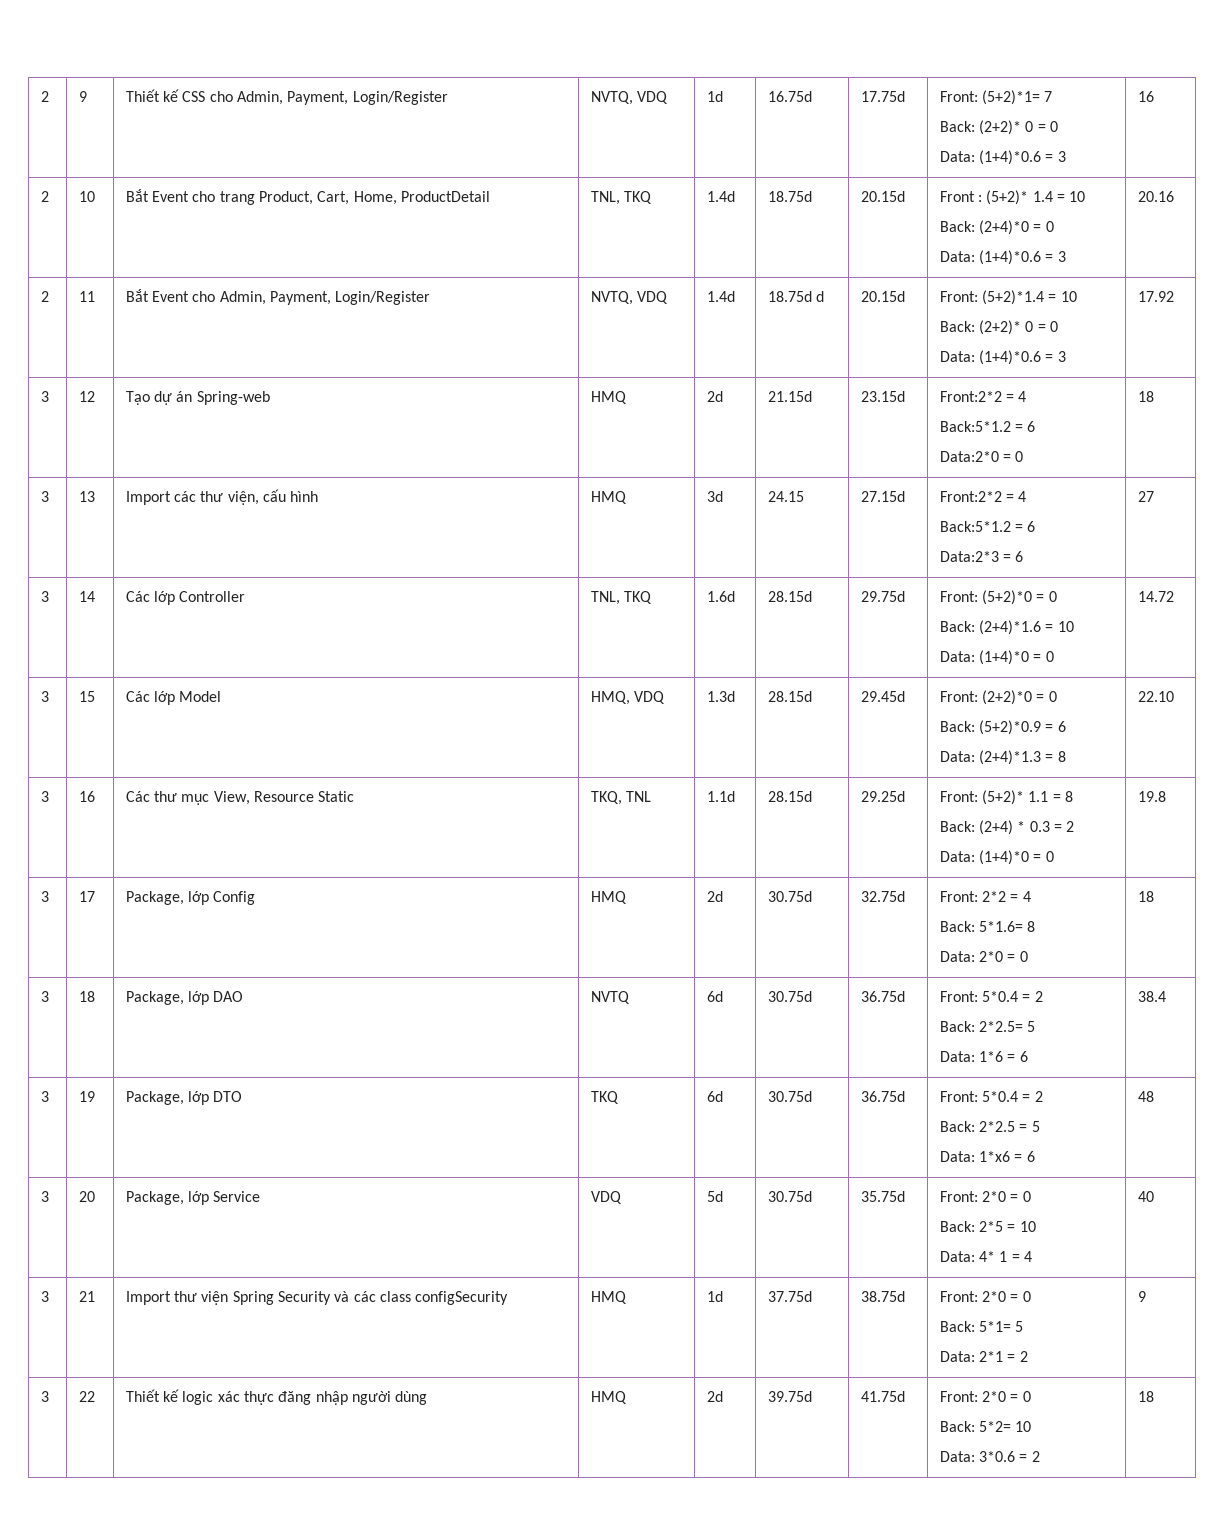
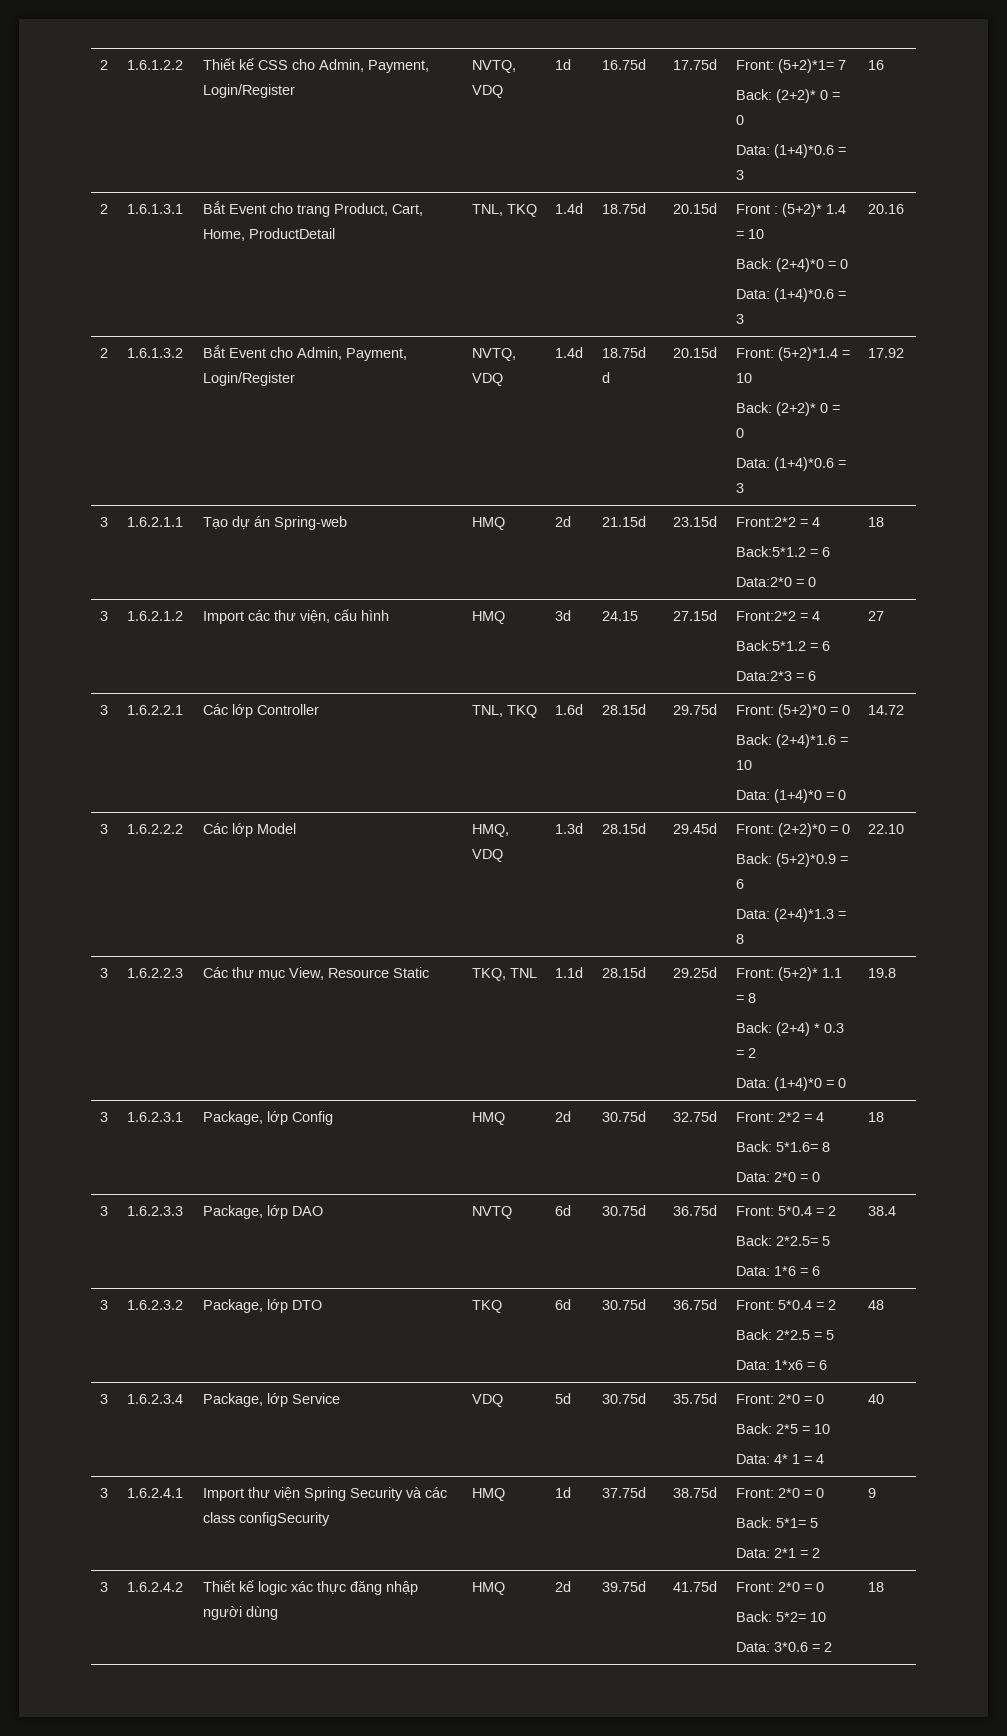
- 2 | 9 | Thiết kế CSS cho Admin, Payment, Login/Register | NVTQ, VDQ | 1d | 16.75d | 17.75d | Front: (5+2)*1= 7
+ 2 | 1.6.1.2.2 | Thiết kế CSS cho Admin, Payment, Login/Register | NVTQ, VDQ | 1d | 16.75d | 17.75d | Front: (5+2)*1= 7
- 2 | 10 | Bắt Event cho trang Product, Cart, Home, ProductDetail | TNL, TKQ | 1.4d | 18.75d | 20.15d | Front : (5+2)* 1.4 = 10
+ 2 | 1.6.1.3.1 | Bắt Event cho trang Product, Cart, Home, ProductDetail | TNL, TKQ | 1.4d | 18.75d | 20.15d | Front : (5+2)* 1.4 = 10
- 2 | 11 | Bắt Event cho Admin, Payment, Login/Register | NVTQ, VDQ | 1.4d | 18.75d d | 20.15d | Front: (5+2)*1.4 = 10
+ 2 | 1.6.1.3.2 | Bắt Event cho Admin, Payment, Login/Register | NVTQ, VDQ | 1.4d | 18.75d d | 20.15d | Front: (5+2)*1.4 = 10
- 3 | 12 | Tạo dự án Spring-web | HMQ | 2d | 21.15d | 23.15d | Front:2*2 = 4
+ 3 | 1.6.2.1.1 | Tạo dự án Spring-web | HMQ | 2d | 21.15d | 23.15d | Front:2*2 = 4
- 3 | 13 | Import các thư viện, cấu hình | HMQ | 3d | 24.15 | 27.15d | Front:2*2 = 4
+ 3 | 1.6.2.1.2 | Import các thư viện, cấu hình | HMQ | 3d | 24.15 | 27.15d | Front:2*2 = 4
- 3 | 14 | Các lớp Controller | TNL, TKQ | 1.6d | 28.15d | 29.75d | Front: (5+2)*0 = 0
+ 3 | 1.6.2.2.1 | Các lớp Controller | TNL, TKQ | 1.6d | 28.15d | 29.75d | Front: (5+2)*0 = 0
- 3 | 15 | Các lớp Model | HMQ, VDQ | 1.3d | 28.15d | 29.45d | Front: (2+2)*0 = 0
+ 3 | 1.6.2.2.2 | Các lớp Model | HMQ, VDQ | 1.3d | 28.15d | 29.45d | Front: (2+2)*0 = 0
- 3 | 16 | Các thư mục View, Resource Static | TKQ, TNL | 1.1d | 28.15d | 29.25d | Front: (5+2)* 1.1 = 8
+ 3 | 1.6.2.2.3 | Các thư mục View, Resource Static | TKQ, TNL | 1.1d | 28.15d | 29.25d | Front: (5+2)* 1.1 = 8
- 3 | 17 | Package, lớp Config | HMQ | 2d | 30.75d | 32.75d | Front: 2*2 = 4
+ 3 | 1.6.2.3.1 | Package, lớp Config | HMQ | 2d | 30.75d | 32.75d | Front: 2*2 = 4
- 3 | 18 | Package, lớp DAO | NVTQ | 6d | 30.75d | 36.75d | Front: 5*0.4 = 2
+ 3 | 1.6.2.3.3 | Package, lớp DAO | NVTQ | 6d | 30.75d | 36.75d | Front: 5*0.4 = 2
- 3 | 19 | Package, lớp DTO | TKQ | 6d | 30.75d | 36.75d | Front: 5*0.4 = 2
+ 3 | 1.6.2.3.2 | Package, lớp DTO | TKQ | 6d | 30.75d | 36.75d | Front: 5*0.4 = 2
- 3 | 20 | Package, lớp Service | VDQ | 5d | 30.75d | 35.75d | Front: 2*0 = 0
+ 3 | 1.6.2.3.4 | Package, lớp Service | VDQ | 5d | 30.75d | 35.75d | Front: 2*0 = 0
- 3 | 21 | Import thư viện Spring Security và các class configSecurity | HMQ | 1d | 37.75d | 38.75d | Front: 2*0 = 0
+ 3 | 1.6.2.4.1 | Import thư viện Spring Security và các class configSecurity | HMQ | 1d | 37.75d | 38.75d | Front: 2*0 = 0
- 3 | 22 | Thiết kế logic xác thực đăng nhập người dùng | HMQ | 2d | 39.75d | 41.75d | Front: 2*0 = 0
+ 3 | 1.6.2.4.2 | Thiết kế logic xác thực đăng nhập người dùng | HMQ | 2d | 39.75d | 41.75d | Front: 2*0 = 0

